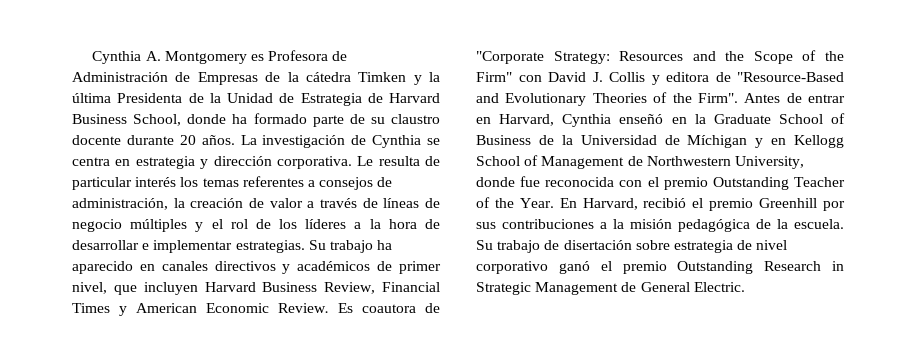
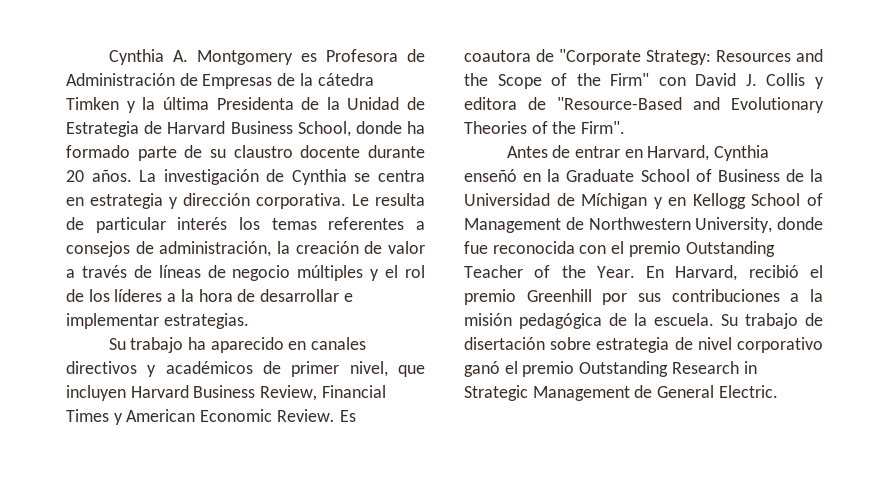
- Le resulta de particular interés los temas referentes a consejos de administración, la creación de valor a través de líneas de negocio múltiples y el rol de los líderes a la hora de desarrollar e implementar estrategias. Su trabajo ha aparecido en canales directivos y académicos de primer nivel, que incluyen Harvard Business Review, Financial Times y American Economic Review.
+ Le resulta de particular interés los temas referentes a consejos de administración, la creación de valor a través de líneas de negocio múltiples y el rol de los líderes a la hora de desarrollar e implementar estrategias.
+ Su trabajo ha aparecido en canales directivos y académicos de primer nivel, que incluyen Harvard Business Review, Financial Times y American Economic Review.
- Resources and the Scope of the Firm" con David J. Collis y editora de "Resource-Based and Evolutionary Theories of the Firm". Antes de entrar en Harvard, Cynthia enseñó en la Graduate School of Business de la Universidad de Míchigan y en Kellogg School of Management de Northwestern University, donde fue reconocida con el premio Outstanding Teacher of the Year.
+ Resources and the Scope of the Firm" con David J. Collis y editora de "Resource-Based and Evolutionary Theories of the Firm".
+ Antes de entrar en Harvard, Cynthia enseñó en la Graduate School of Business de la Universidad de Míchigan y en Kellogg School of Management de Northwestern University, donde fue reconocida con el premio Outstanding Teacher of the Year.

